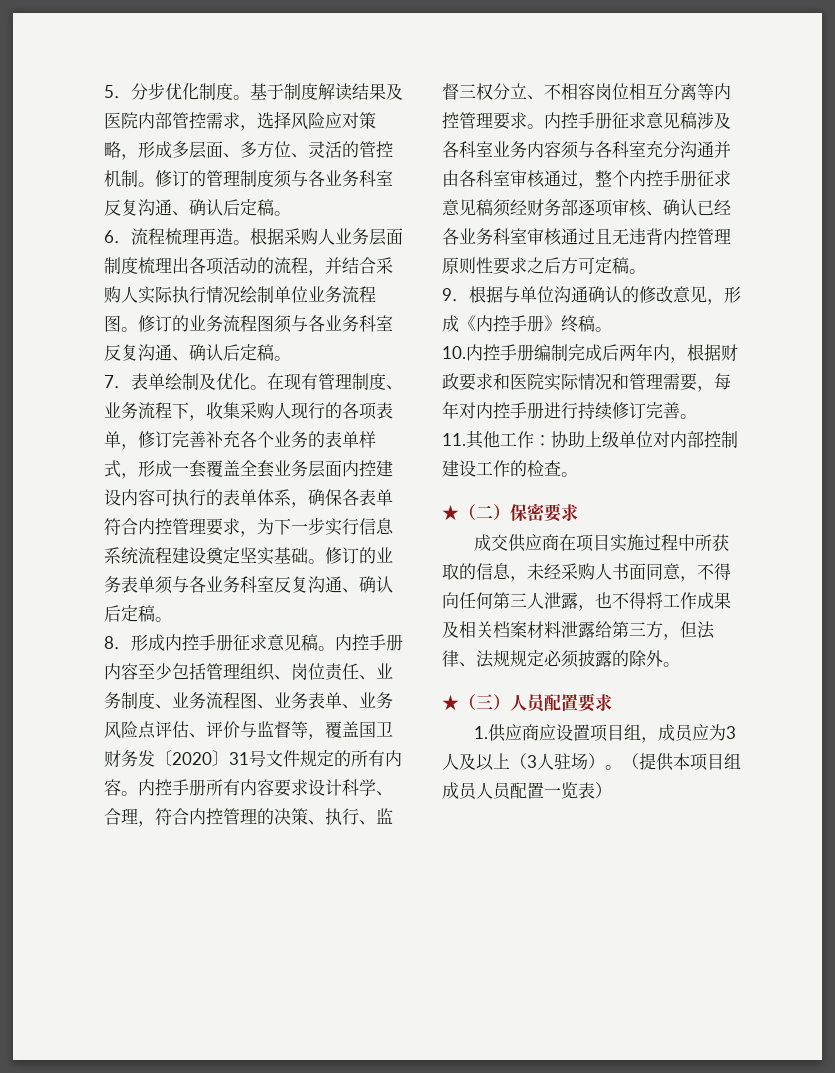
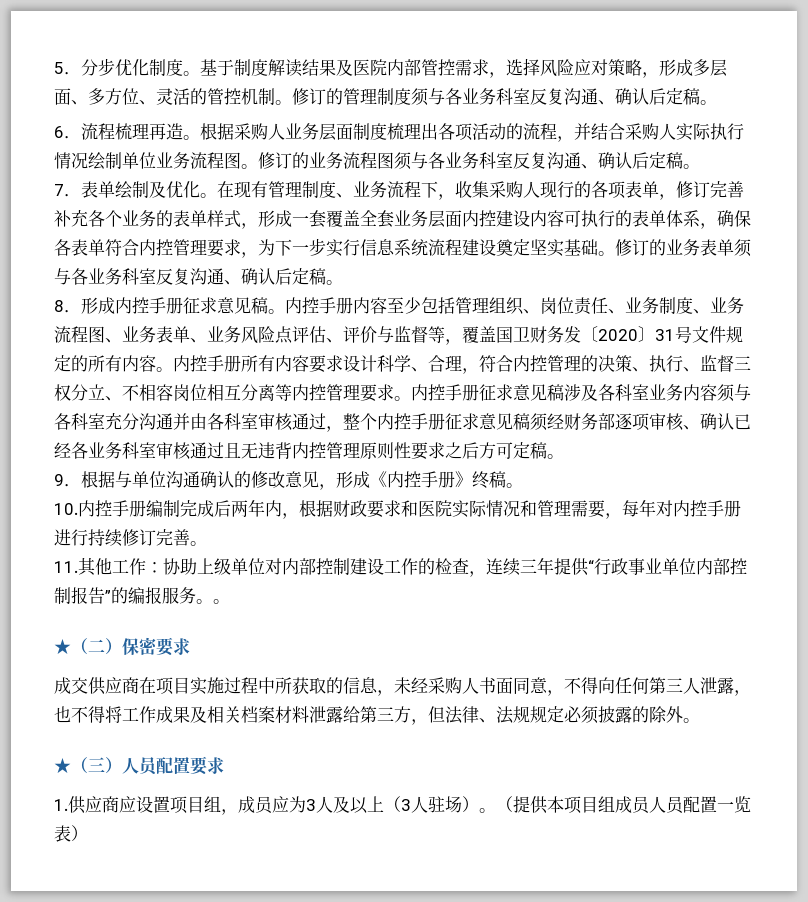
- 11.其他工作：协助上级单位对内部控制建设工作的检查。
+ 11.其他工作：协助上级单位对内部控制建设工作的检查，连续三年提供“行政事业单位内部控制报告”的编报服务。。

